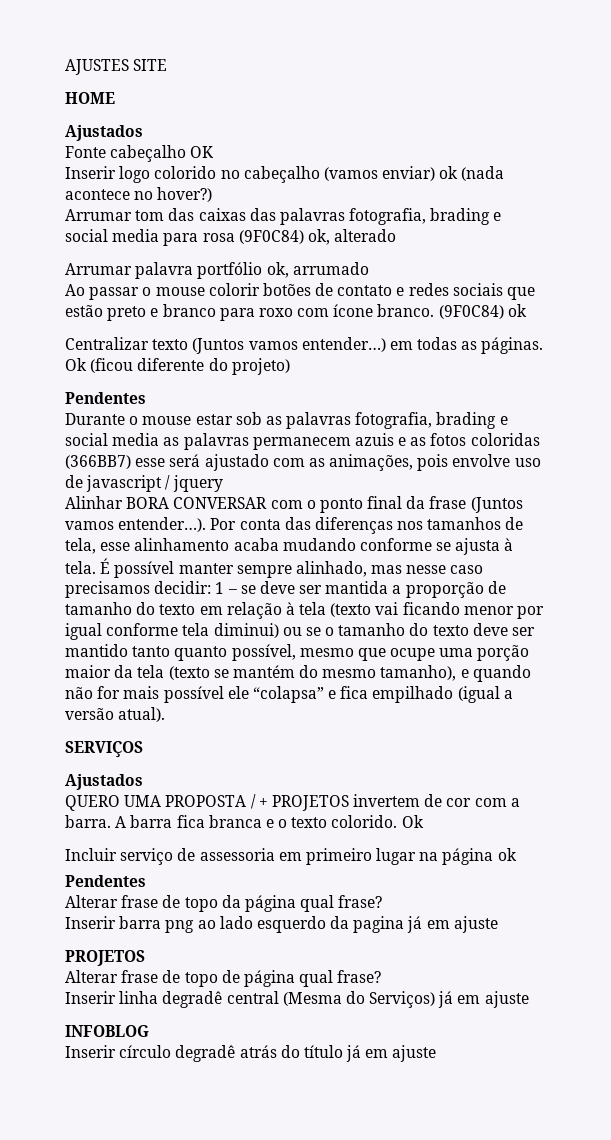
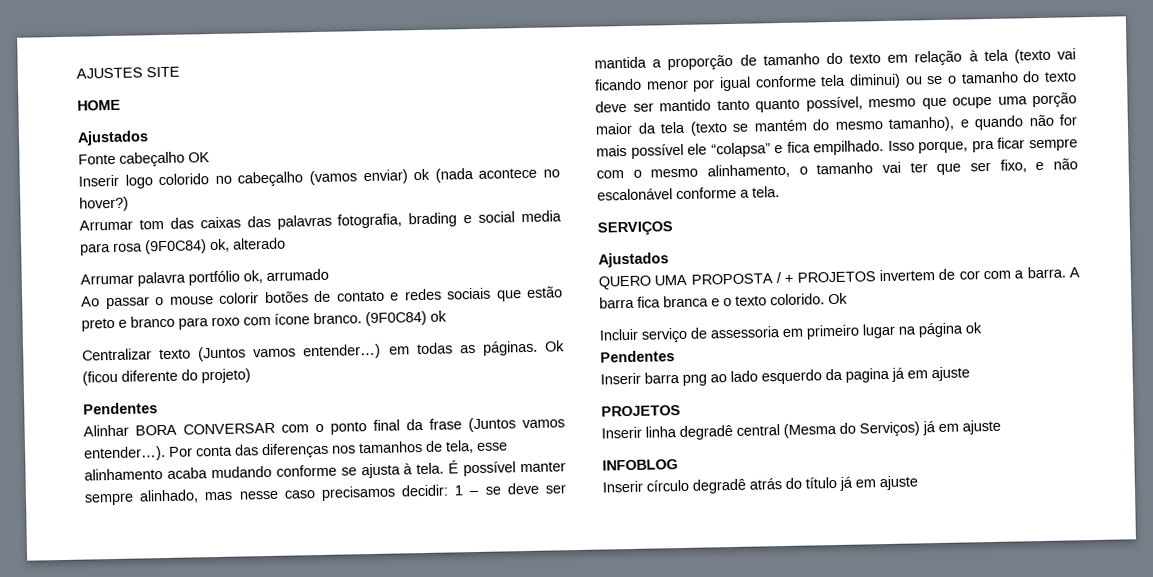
- Durante o mouse estar sob as palavras fotografia, brading e social media as palavras permanecem azuis e as fotos coloridas (366BB7) esse será ajustado com as animações, pois envolve uso de javascript / jquery
- 1 – se deve ser mantida a proporção de tamanho do texto em relação à tela (texto vai ficando menor por igual conforme tela diminui) ou se o tamanho do texto deve ser mantido tanto quanto possível, mesmo que ocupe uma porção maior da tela (texto se mantém do mesmo tamanho), e quando não for mais possível ele “colapsa” e fica empilhado (igual a versão atual).
+ 1 – se deve ser mantida a proporção de tamanho do texto em relação à tela (texto vai ficando menor por igual conforme tela diminui) ou se o tamanho do texto deve ser mantido tanto quanto possível, mesmo que ocupe uma porção maior da tela (texto se mantém do mesmo tamanho), e quando não for mais possível ele “colapsa” e fica empilhado. Isso porque, pra ficar sempre com o mesmo alinhamento, o tamanho vai ter que ser fixo, e não escalonável conforme a tela.
- Alterar frase de topo da página qual frase?
- Alterar frase de topo de página qual frase?

